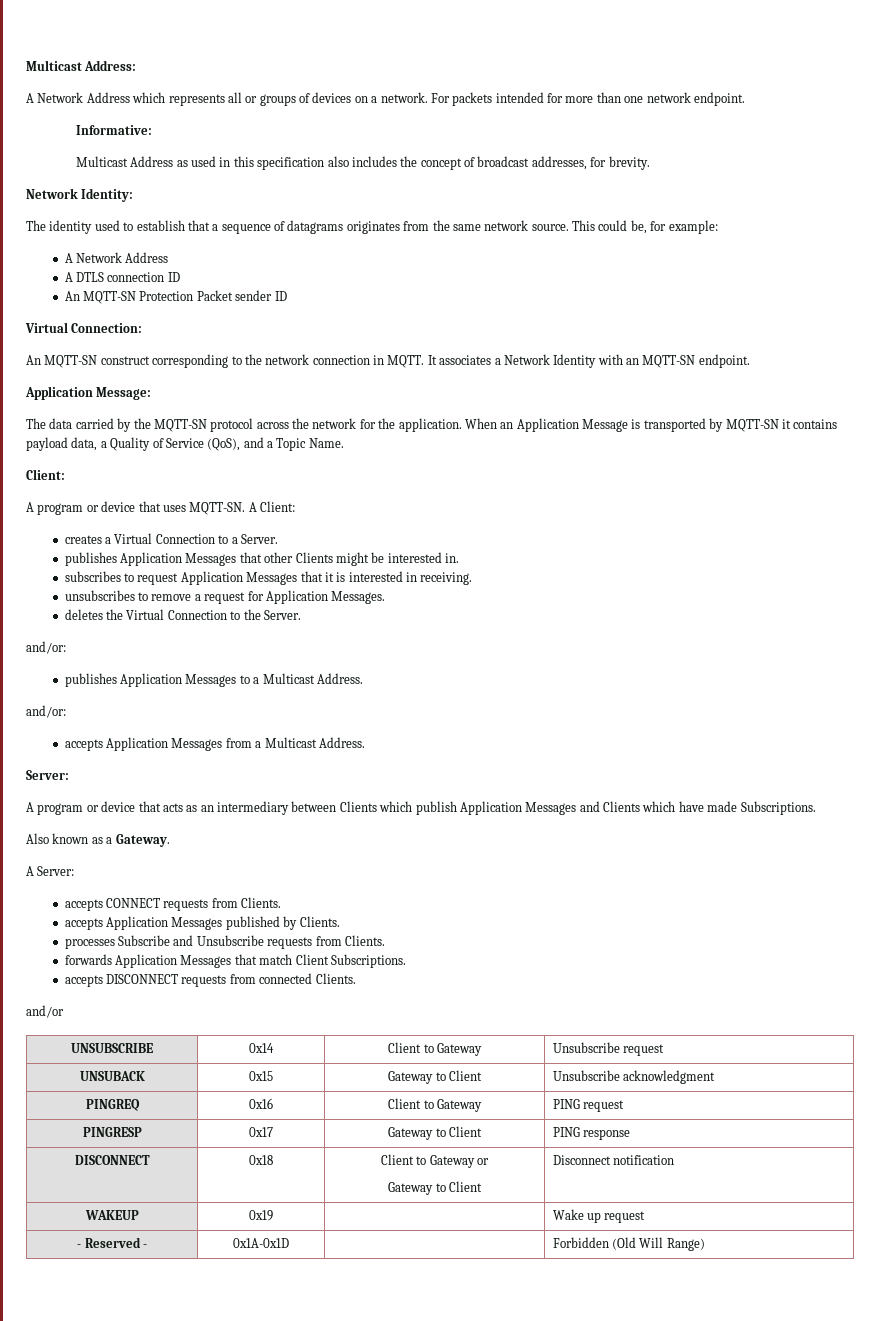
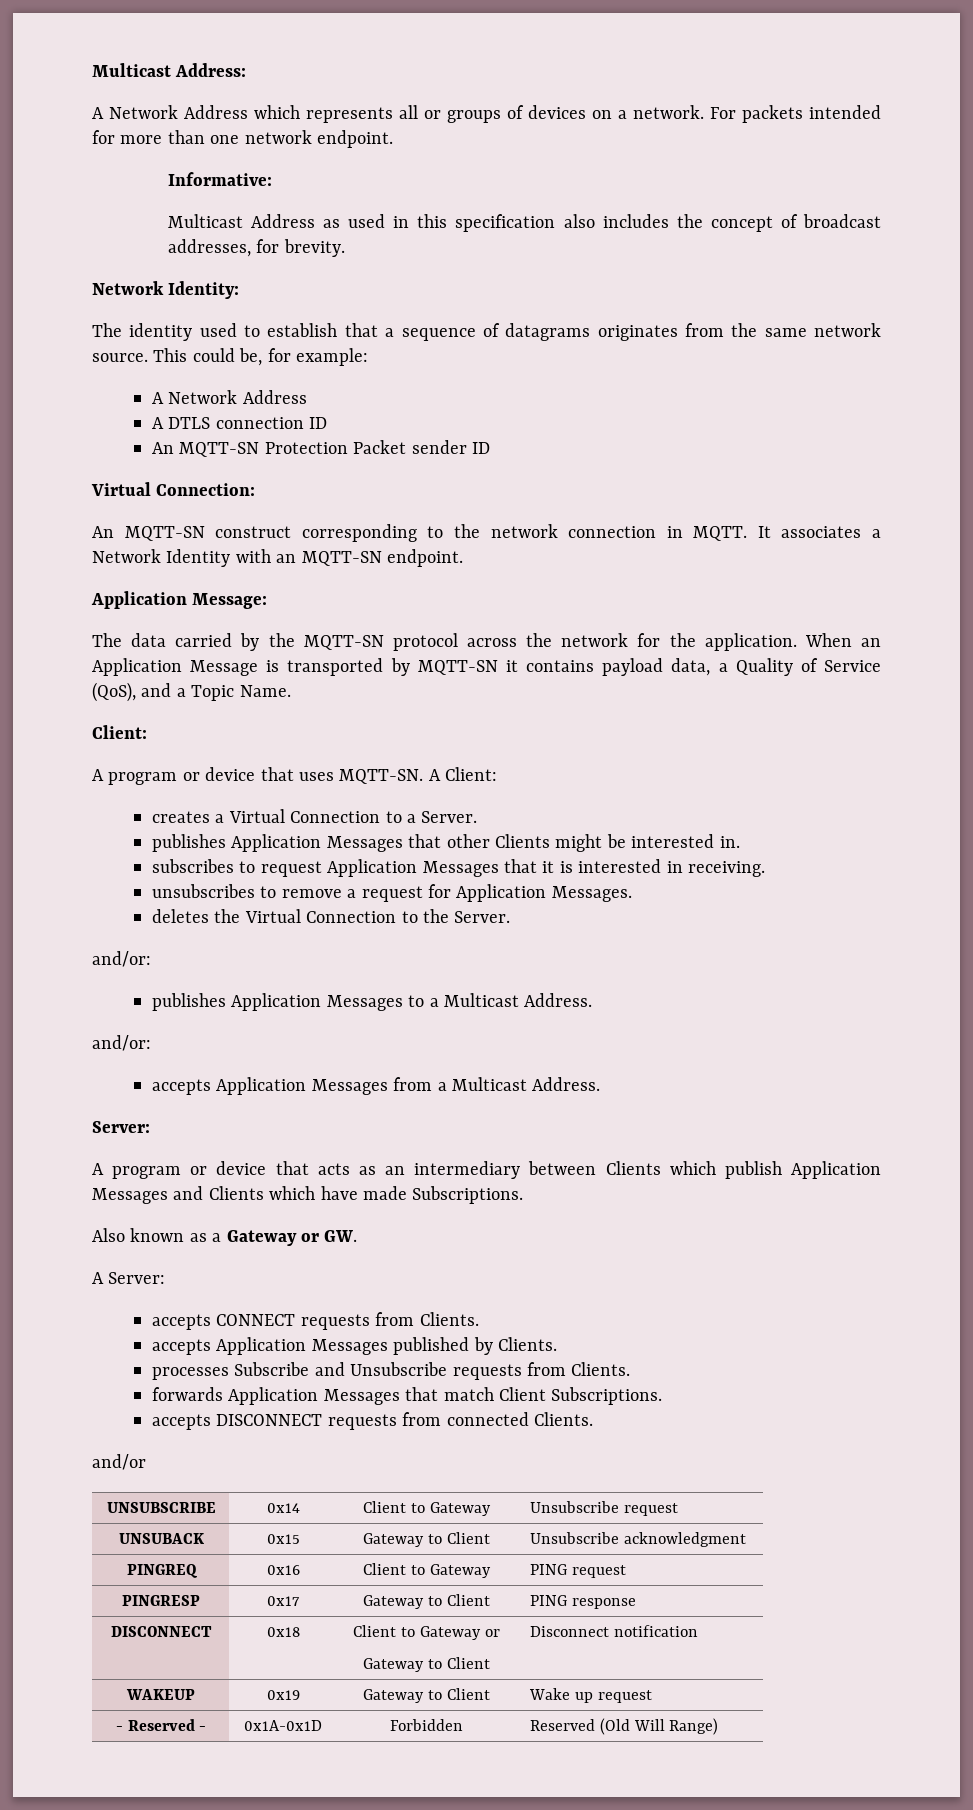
- Also known as a Gateway.
+ Also known as a Gateway or GW.
- WAKEUP | 0x19 | | Wake up request
+ WAKEUP | 0x19 | Gateway to Client | Wake up request
- - Reserved - | 0x1A-0x1D | | Forbidden (Old Will Range)
+ - Reserved - | 0x1A-0x1D | Forbidden | Reserved (Old Will Range)

